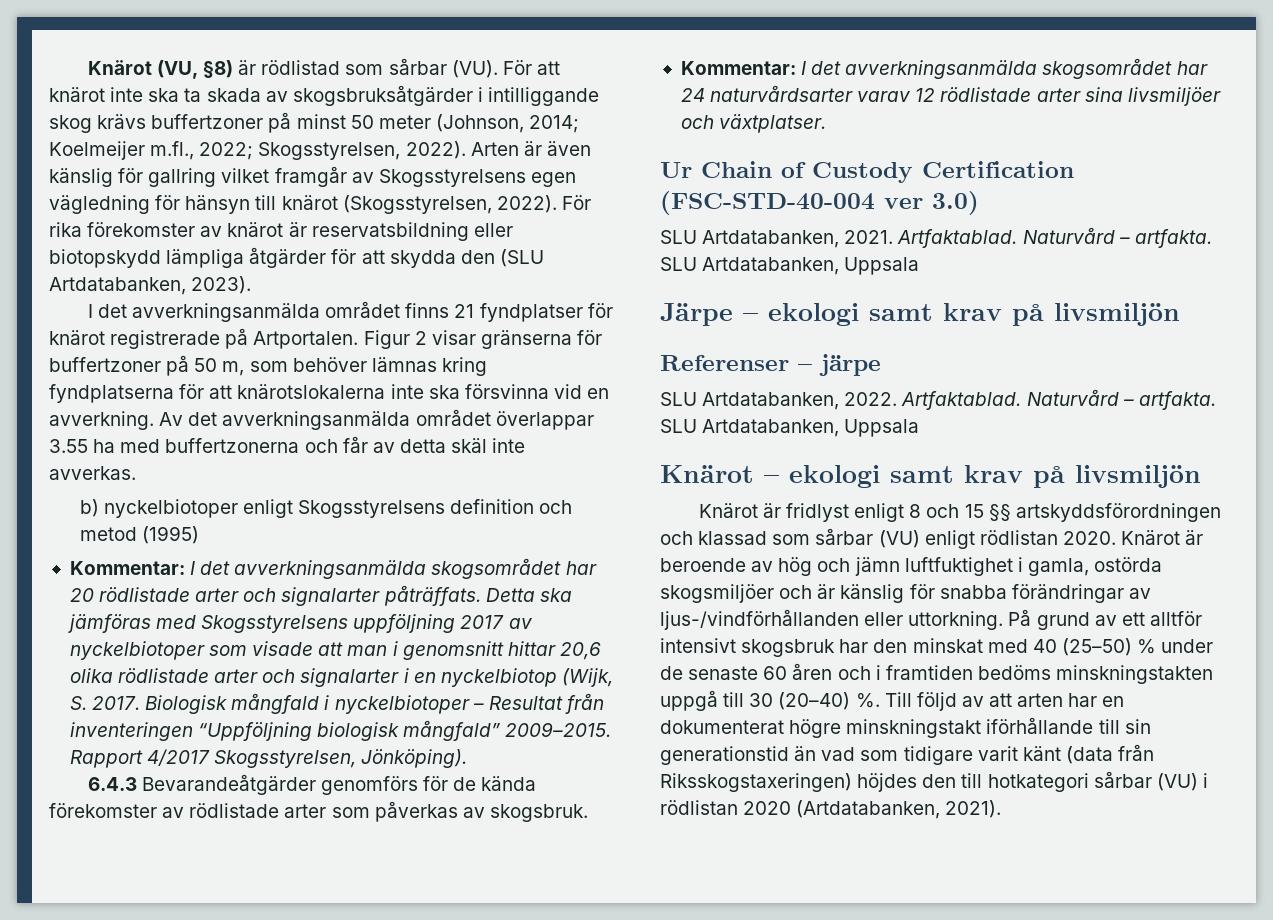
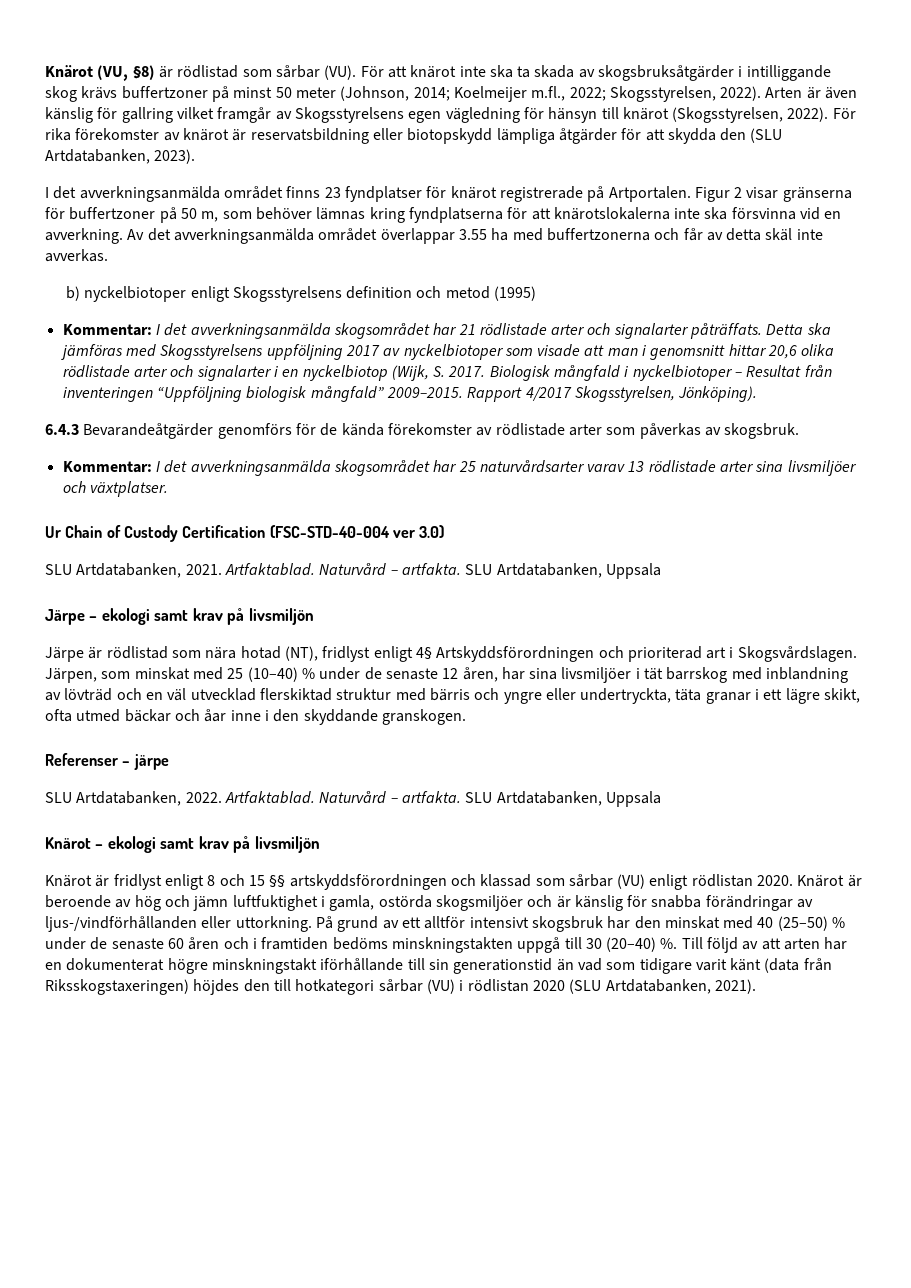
- I det avverkningsanmälda området finns 21 fyndplatser för knärot registrerade på Artportalen.
+ I det avverkningsanmälda området finns 23 fyndplatser för knärot registrerade på Artportalen.
- Kommentar: I det avverkningsanmälda skogsområdet har 20 rödlistade arter och signalarter påträffats.
+ Kommentar: I det avverkningsanmälda skogsområdet har 21 rödlistade arter och signalarter påträffats.
- Kommentar: I det avverkningsanmälda skogsområdet har 24 naturvårdsarter varav 12 rödlistade arter sina livsmiljöer och växtplatser.
+ Kommentar: I det avverkningsanmälda skogsområdet har 25 naturvårdsarter varav 13 rödlistade arter sina livsmiljöer och växtplatser.
+ Järpe är rödlistad som nära hotad (NT), fridlyst enligt 4§ Artskyddsförordningen och prioriterad art i Skogsvårdslagen. Järpen, som minskat med 25 (10–40) % under de senaste 12 åren, har sina livsmiljöer i tät barrskog med inblandning av lövträd och en väl utvecklad flerskiktad struktur med bärris och yngre eller undertryckta, täta granar i ett lägre skikt, ofta utmed bäckar och åar inne i den skyddande granskogen.
- Till följd av att arten har en dokumenterat högre minskningstakt iförhållande till sin generationstid än vad som tidigare varit känt (data från Riksskogstaxeringen) höjdes den till hotkategori sårbar (VU) i rödlistan 2020 (Artdatabanken, 2021).
+ Till följd av att arten har en dokumenterat högre minskningstakt iförhållande till sin generationstid än vad som tidigare varit känt (data från Riksskogstaxeringen) höjdes den till hotkategori sårbar (VU) i rödlistan 2020 (SLU Artdatabanken, 2021).

